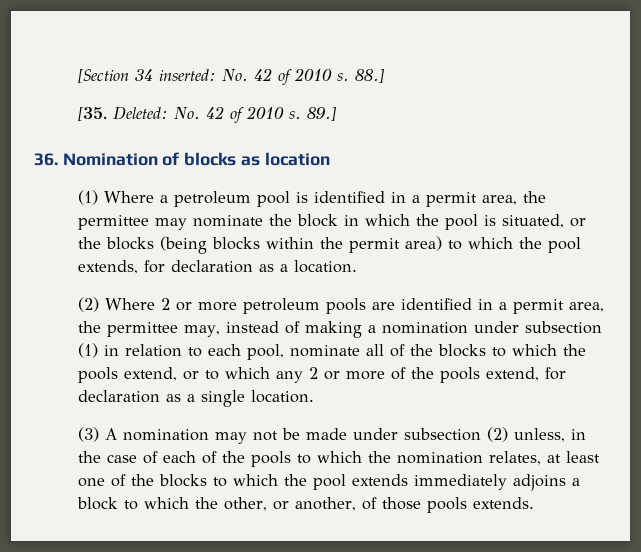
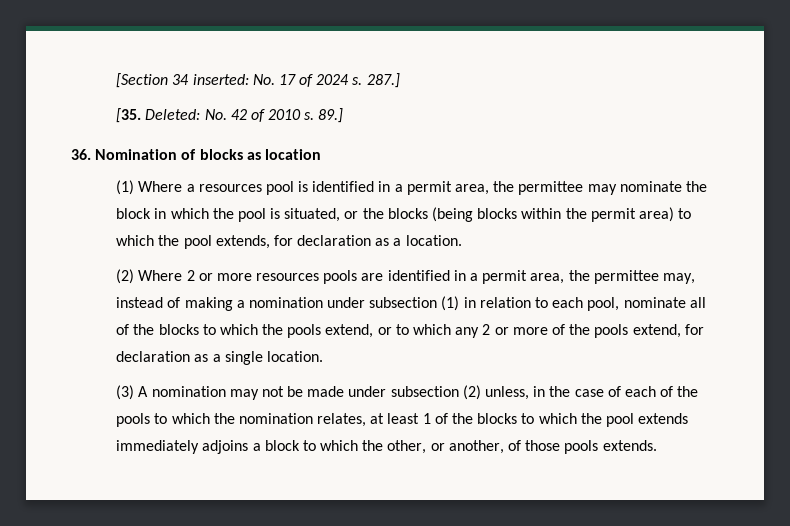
- [Section 34 inserted: No. 42 of 2010 s. 88.]
+ [Section 34 inserted: No. 17 of 2024 s. 287.]
- (1) Where a petroleum pool is identified in a permit area, the permittee may nominate the block in which the pool is situated, or the blocks (being blocks within the permit area) to which the pool extends, for declaration as a location.
+ (1) Where a resources pool is identified in a permit area, the permittee may nominate the block in which the pool is situated, or the blocks (being blocks within the permit area) to which the pool extends, for declaration as a location.
- (2) Where 2 or more petroleum pools are identified in a permit area, the permittee may, instead of making a nomination under subsection (1) in relation to each pool, nominate all of the blocks to which the pools extend, or to which any 2 or more of the pools extend, for declaration as a single location.
+ (2) Where 2 or more resources pools are identified in a permit area, the permittee may, instead of making a nomination under subsection (1) in relation to each pool, nominate all of the blocks to which the pools extend, or to which any 2 or more of the pools extend, for declaration as a single location.
- (3) A nomination may not be made under subsection (2) unless, in the case of each of the pools to which the nomination relates, at least one of the blocks to which the pool extends immediately adjoins a block to which the other, or another, of those pools extends.
+ (3) A nomination may not be made under subsection (2) unless, in the case of each of the pools to which the nomination relates, at least 1 of the blocks to which the pool extends immediately adjoins a block to which the other, or another, of those pools extends.

